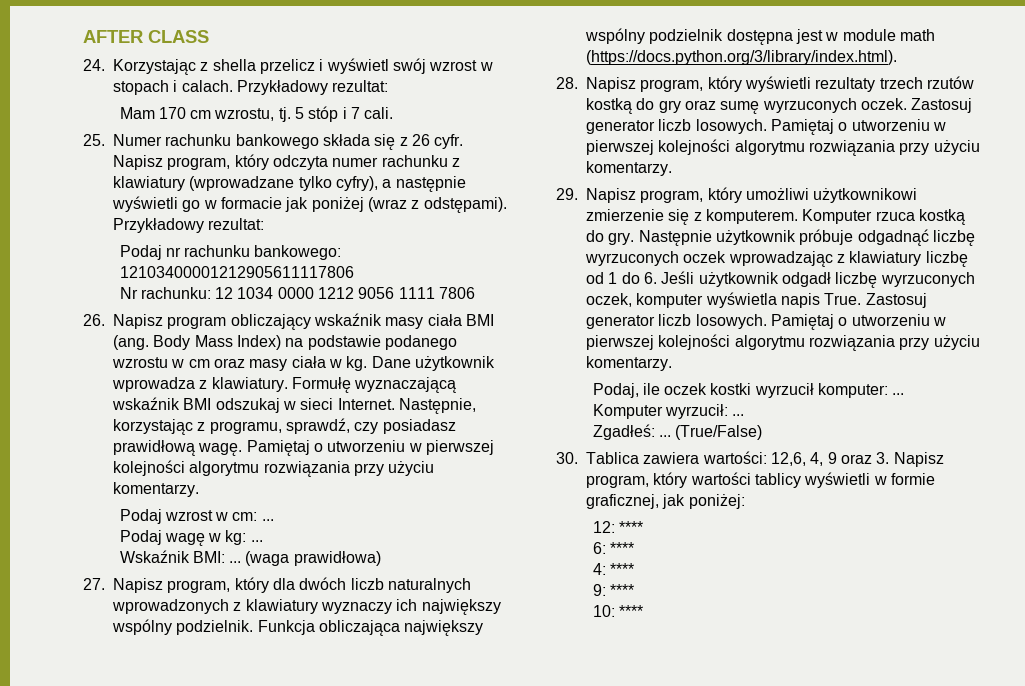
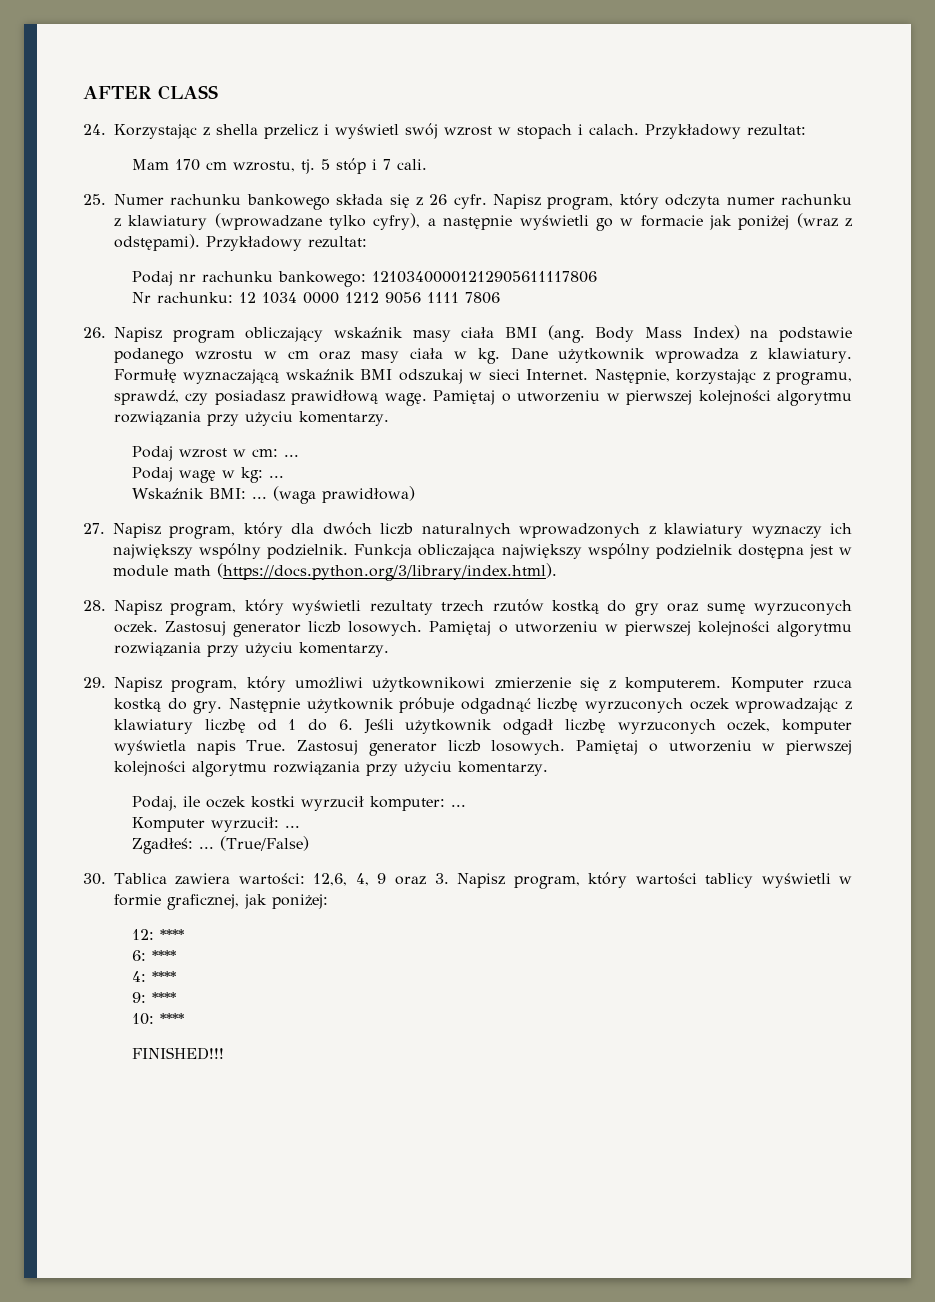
+ FINISHED!!!

